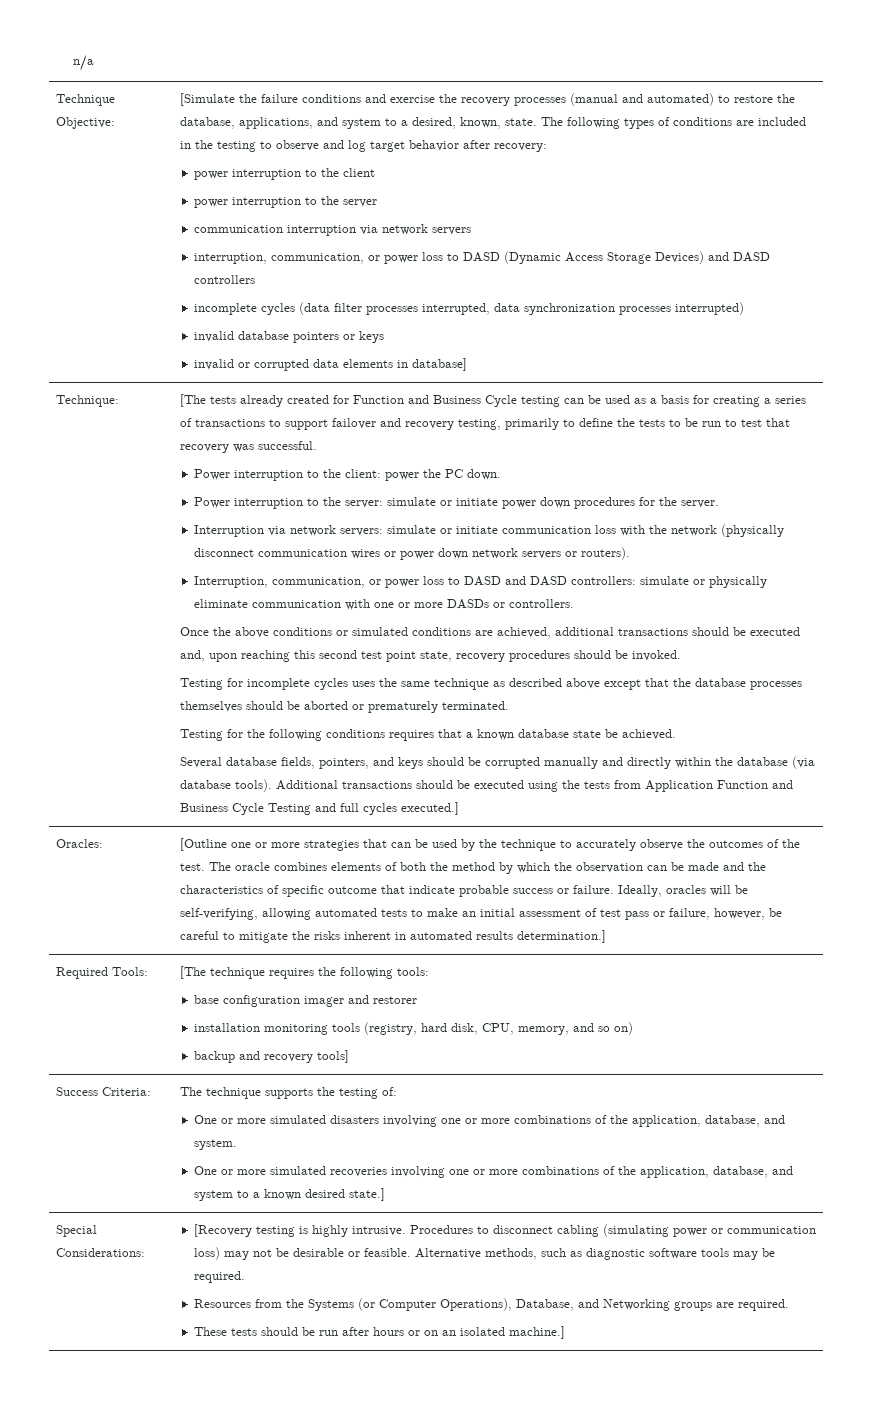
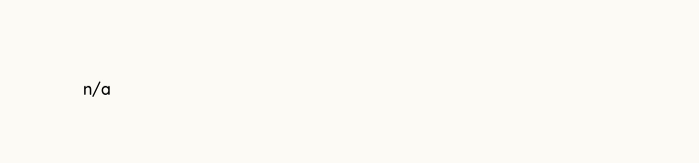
- Technique Objective: | [Simulate the failure conditions and exercise the recovery processes (manual and automated) to restore the database, applications, and system to a desired, known, state. The following types of conditions are included in the testing to observe and log target behavior after recovery:
- power interruption to the client
- power interruption to the server
- communication interruption via network servers
- interruption, communication, or power loss to DASD (Dynamic Access Storage Devices) and DASD controllers
- incomplete cycles (data filter processes interrupted, data synchronization processes interrupted)
- invalid database pointers or keys
- invalid or corrupted data elements in database]
- Technique: | [The tests already created for Function and Business Cycle testing can be used as a basis for creating a series of transactions to support failover and recovery testing, primarily to define the tests to be run to test that recovery was successful.
- Power interruption to the client: power the PC down.
- Power interruption to the server: simulate or initiate power down procedures for the server.
- Interruption via network servers: simulate or initiate communication loss with the network (physically disconnect communication wires or power down network servers or routers).
- Interruption, communication, or power loss to DASD and DASD controllers: simulate or physically eliminate communication with one or more DASDs or controllers.
- Once the above conditions or simulated conditions are achieved, additional transactions should be executed and, upon reaching this second test point state, recovery procedures should be invoked.
- Testing for incomplete cycles uses the same technique as described above except that the database processes themselves should be aborted or prematurely terminated.
- Testing for the following conditions requires that a known database state be achieved.
- Several database fields, pointers, and keys should be corrupted manually and directly within the database (via database tools). Additional transactions should be executed using the tests from Application Function and Business Cycle Testing and full cycles executed.]
- Oracles: | [Outline one or more strategies that can be used by the technique to accurately observe the outcomes of the test. The oracle combines elements of both the method by which the observation can be made and the characteristics of specific outcome that indicate probable success or failure. Ideally, oracles will be self-verifying, allowing automated tests to make an initial assessment of test pass or failure, however, be careful to mitigate the risks inherent in automated results determination.]
- Required Tools: | [The technique requires the following tools:
- base configuration imager and restorer
- installation monitoring tools (registry, hard disk, CPU, memory, and so on)
- backup and recovery tools]
- Success Criteria: | The technique supports the testing of:
- One or more simulated disasters involving one or more combinations of the application, database, and system.
- One or more simulated recoveries involving one or more combinations of the application, database, and system to a known desired state.]
- Special Considerations: | [Recovery testing is highly intrusive. Procedures to disconnect cabling (simulating power or communication loss) may not be desirable or feasible. Alternative methods, such as diagnostic software tools may be required.
- Resources from the Systems (or Computer Operations), Database, and Networking groups are required.
- These tests should be run after hours or on an isolated machine.]

